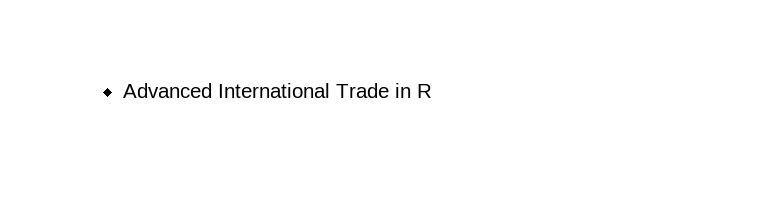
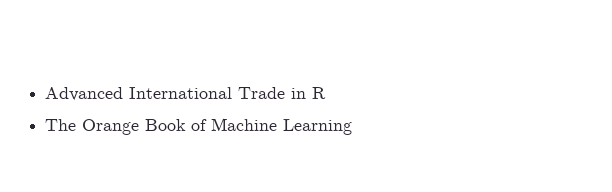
+ The Orange Book of Machine Learning

